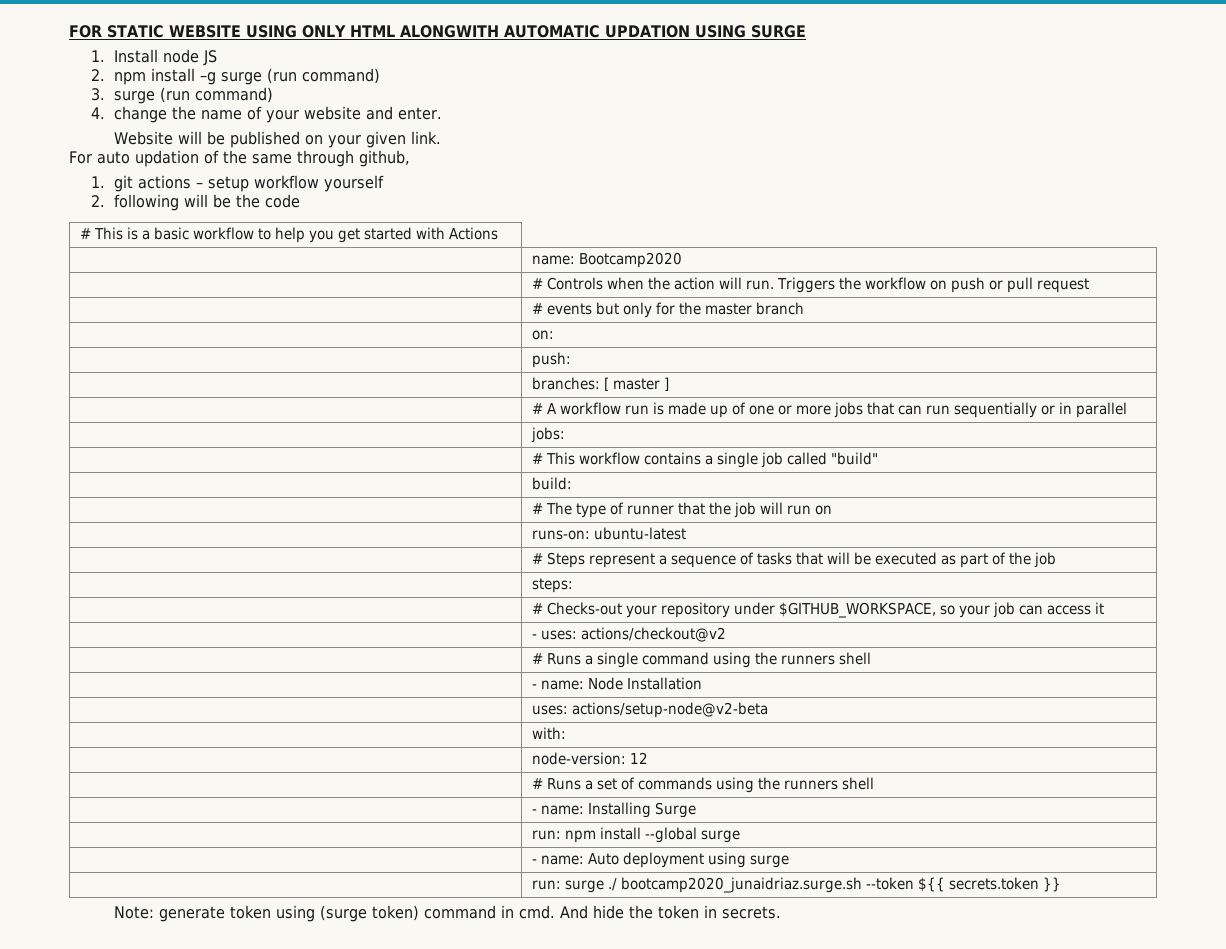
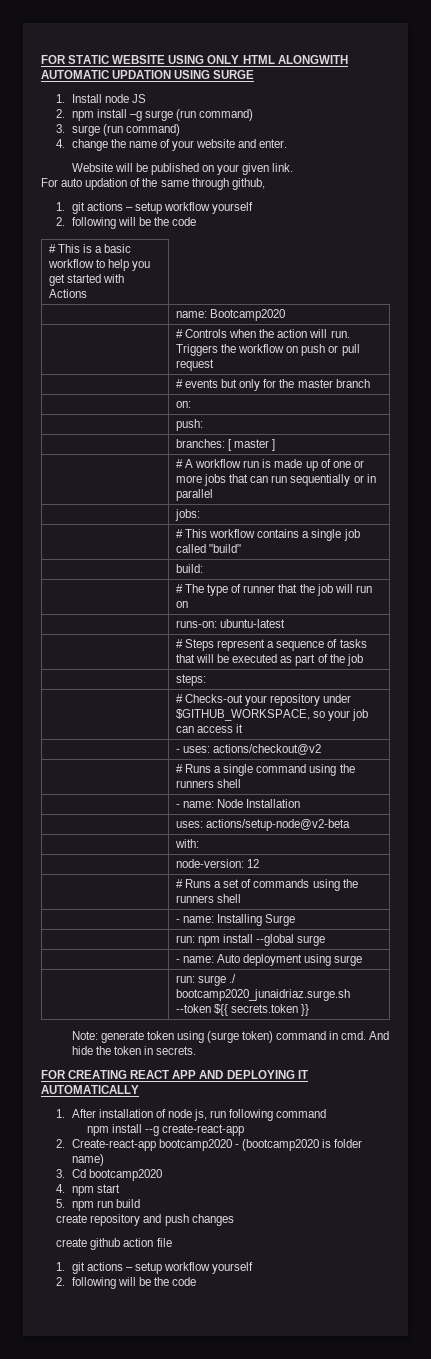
+ FOR CREATING REACT APP AND DEPLOYING IT AUTOMATICALLY
+ 1. After installation of node js, run following command
+ npm install --g create-react-app
+ 2. Create-react-app bootcamp2020 - (bootcamp2020 is folder name)
+ 3. Cd bootcamp2020
+ 4. npm start
+ 5. npm run build
+ create repository and push changes
+ create github action file
+ 1. git actions – setup workflow yourself
+ 2. following will be the code

